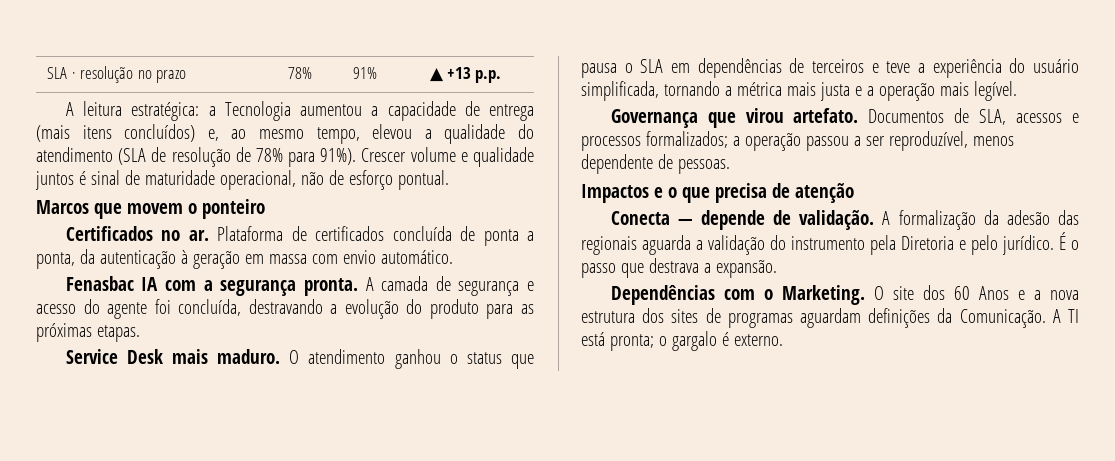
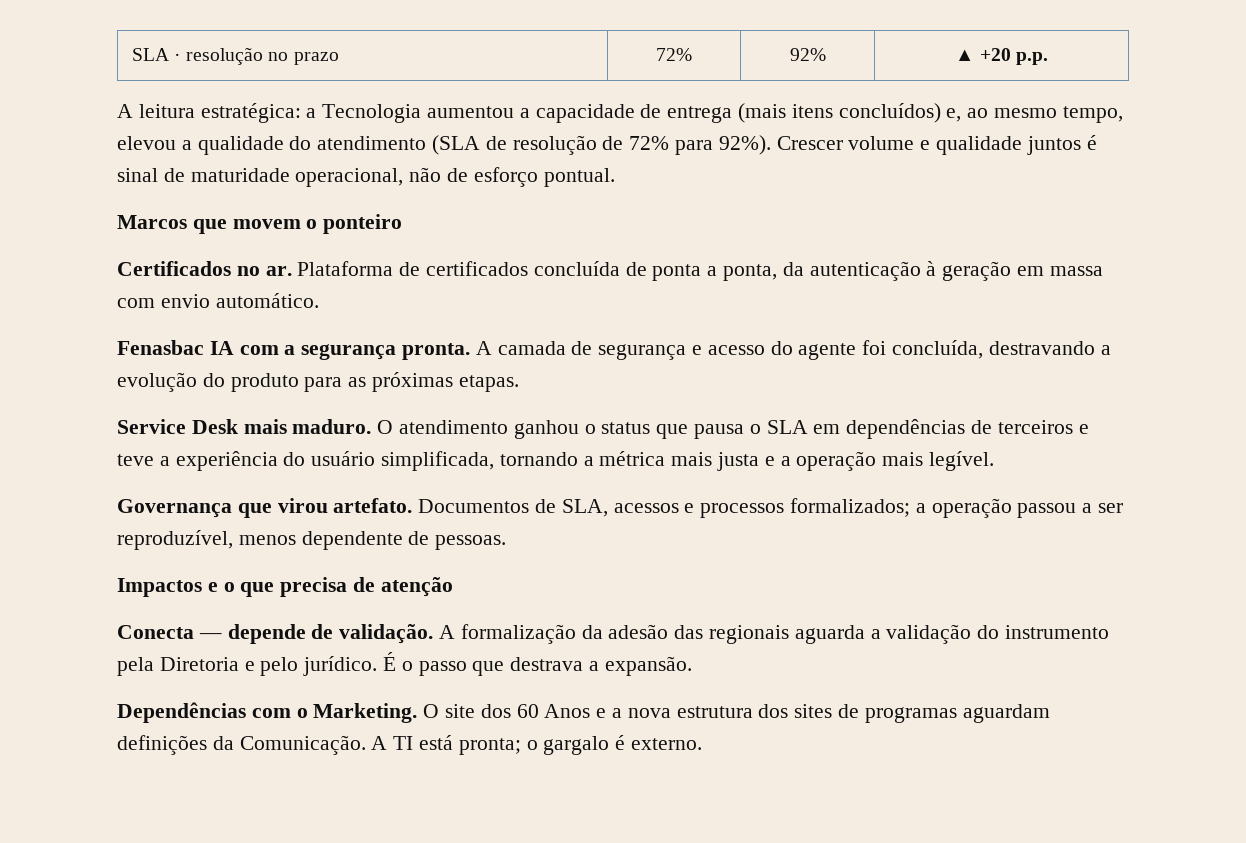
- SLA · resolução no prazo | 78% | 91% | ▲ +13 p.p.
+ SLA · resolução no prazo | 72% | 92% | ▲ +20 p.p.
- A leitura estratégica: a Tecnologia aumentou a capacidade de entrega (mais itens concluídos) e, ao mesmo tempo, elevou a qualidade do atendimento (SLA de resolução de 78% para 91%).
+ A leitura estratégica: a Tecnologia aumentou a capacidade de entrega (mais itens concluídos) e, ao mesmo tempo, elevou a qualidade do atendimento (SLA de resolução de 72% para 92%).

